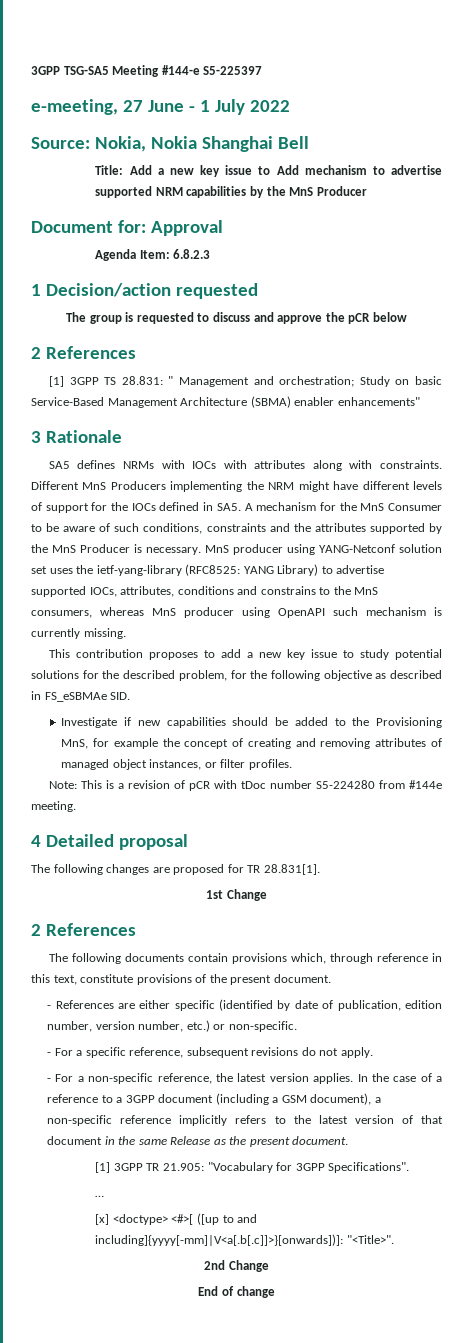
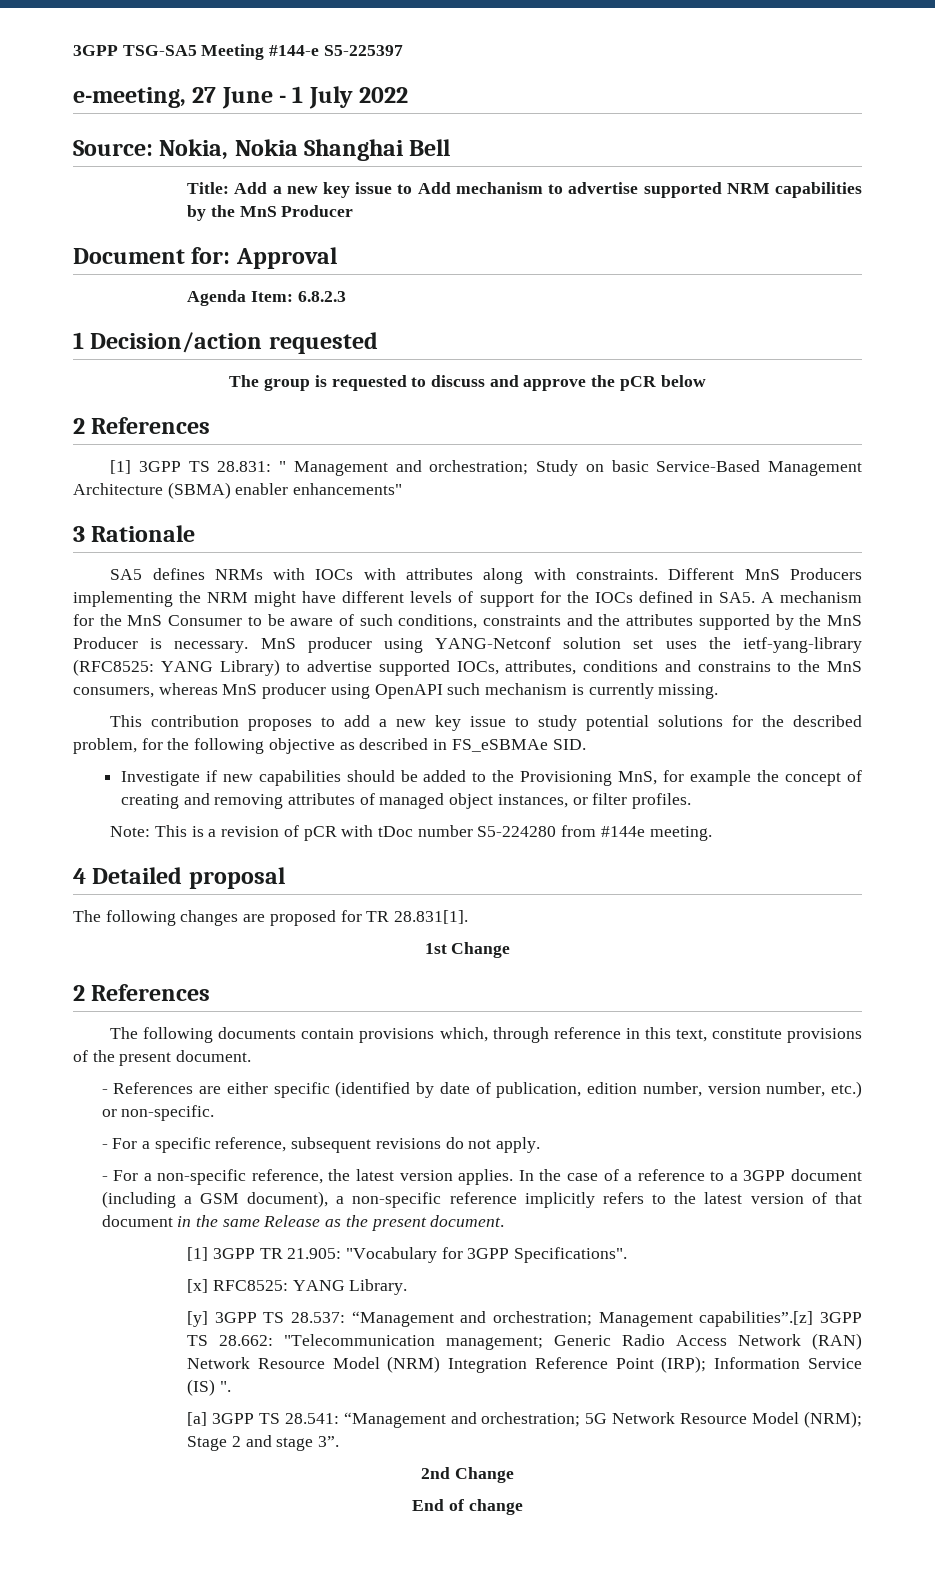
- …
- [x] <doctype> <#>[ ([up to and including]{yyyy[-mm]|V<a[.b[.c]]>}[onwards])]: "<Title>".
+ [x] RFC8525: YANG Library.
+ [y] 3GPP TS 28.537: “Management and orchestration; Management capabilities”.[z] 3GPP TS 28.662: "Telecommunication management; Generic Radio Access Network (RAN) Network Resource Model (NRM) Integration Reference Point (IRP); Information Service (IS) ".
+ [a] 3GPP TS 28.541: “Management and orchestration; 5G Network Resource Model (NRM); Stage 2 and stage 3”.

